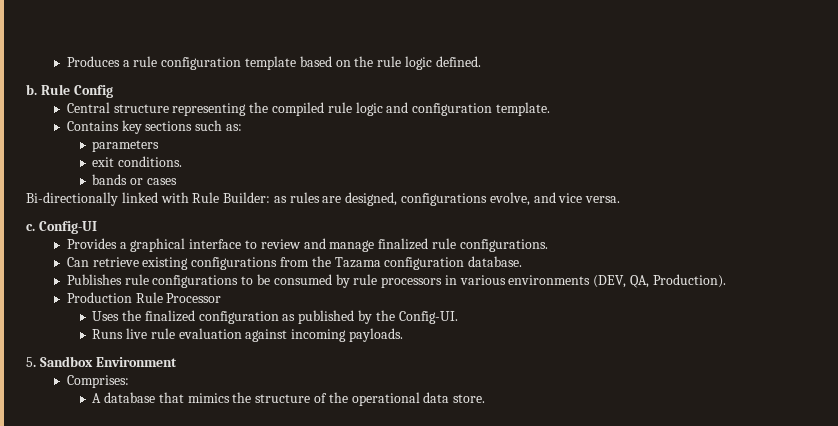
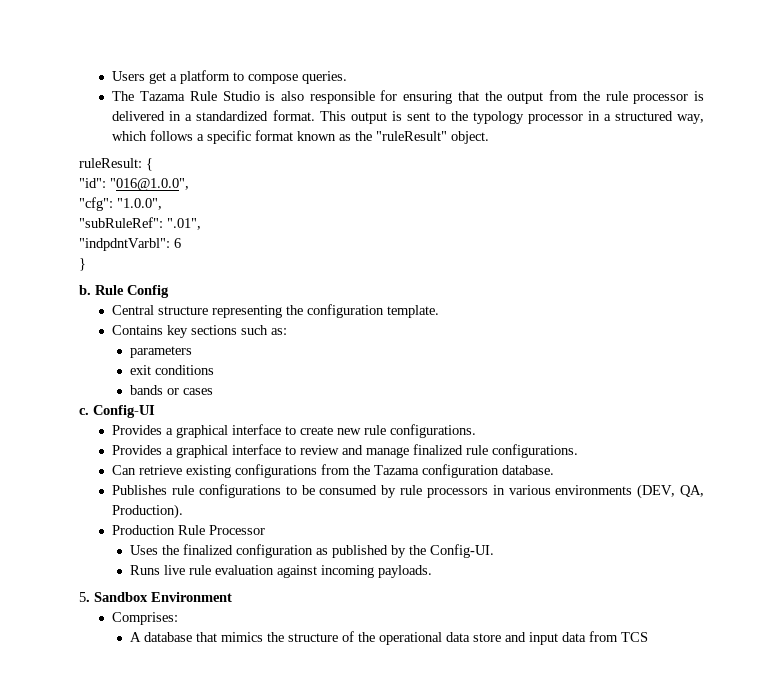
- Produces a rule configuration template based on the rule logic defined.
+ Users get a platform to compose queries.
+ The Tazama Rule Studio is also responsible for ensuring that the output from the rule processor is delivered in a standardized format. This output is sent to the typology processor in a structured way, which follows a specific format known as the "ruleResult" object.
+ ruleResult: {
+ "id": "016@1.0.0",
+ "cfg": "1.0.0",
+ "subRuleRef": ".01",
+ "indpdntVarbl": 6
+ }
- Central structure representing the compiled rule logic and configuration template.
+ Central structure representing the configuration template.
- exit conditions.
+ exit conditions
- Bi-directionally linked with Rule Builder: as rules are designed, configurations evolve, and vice versa.
  c. Config-UI
+ Provides a graphical interface to create new rule configurations.
- A database that mimics the structure of the operational data store.
+ A database that mimics the structure of the operational data store and input data from TCS

